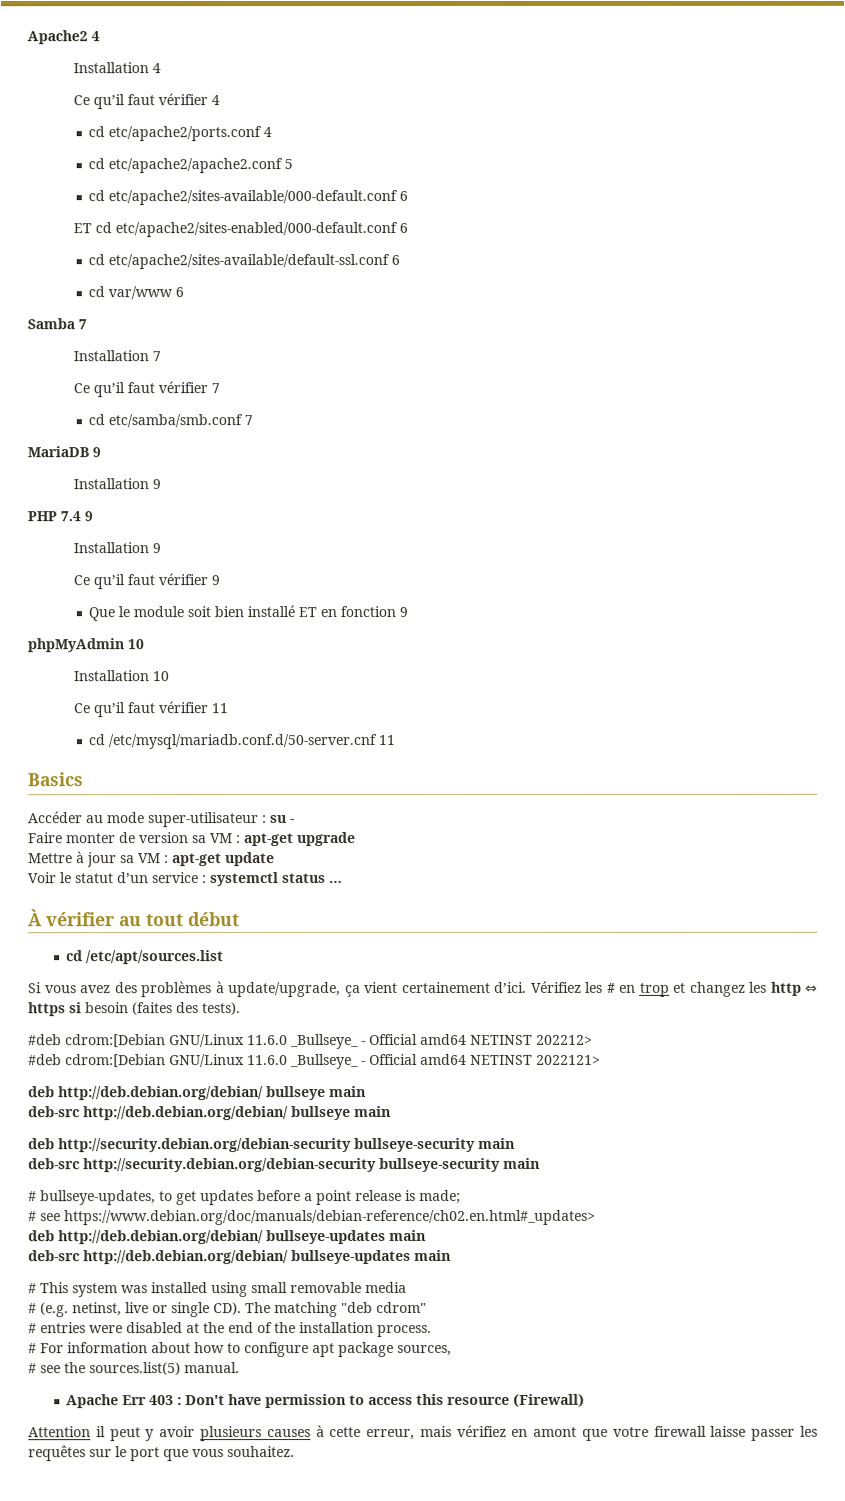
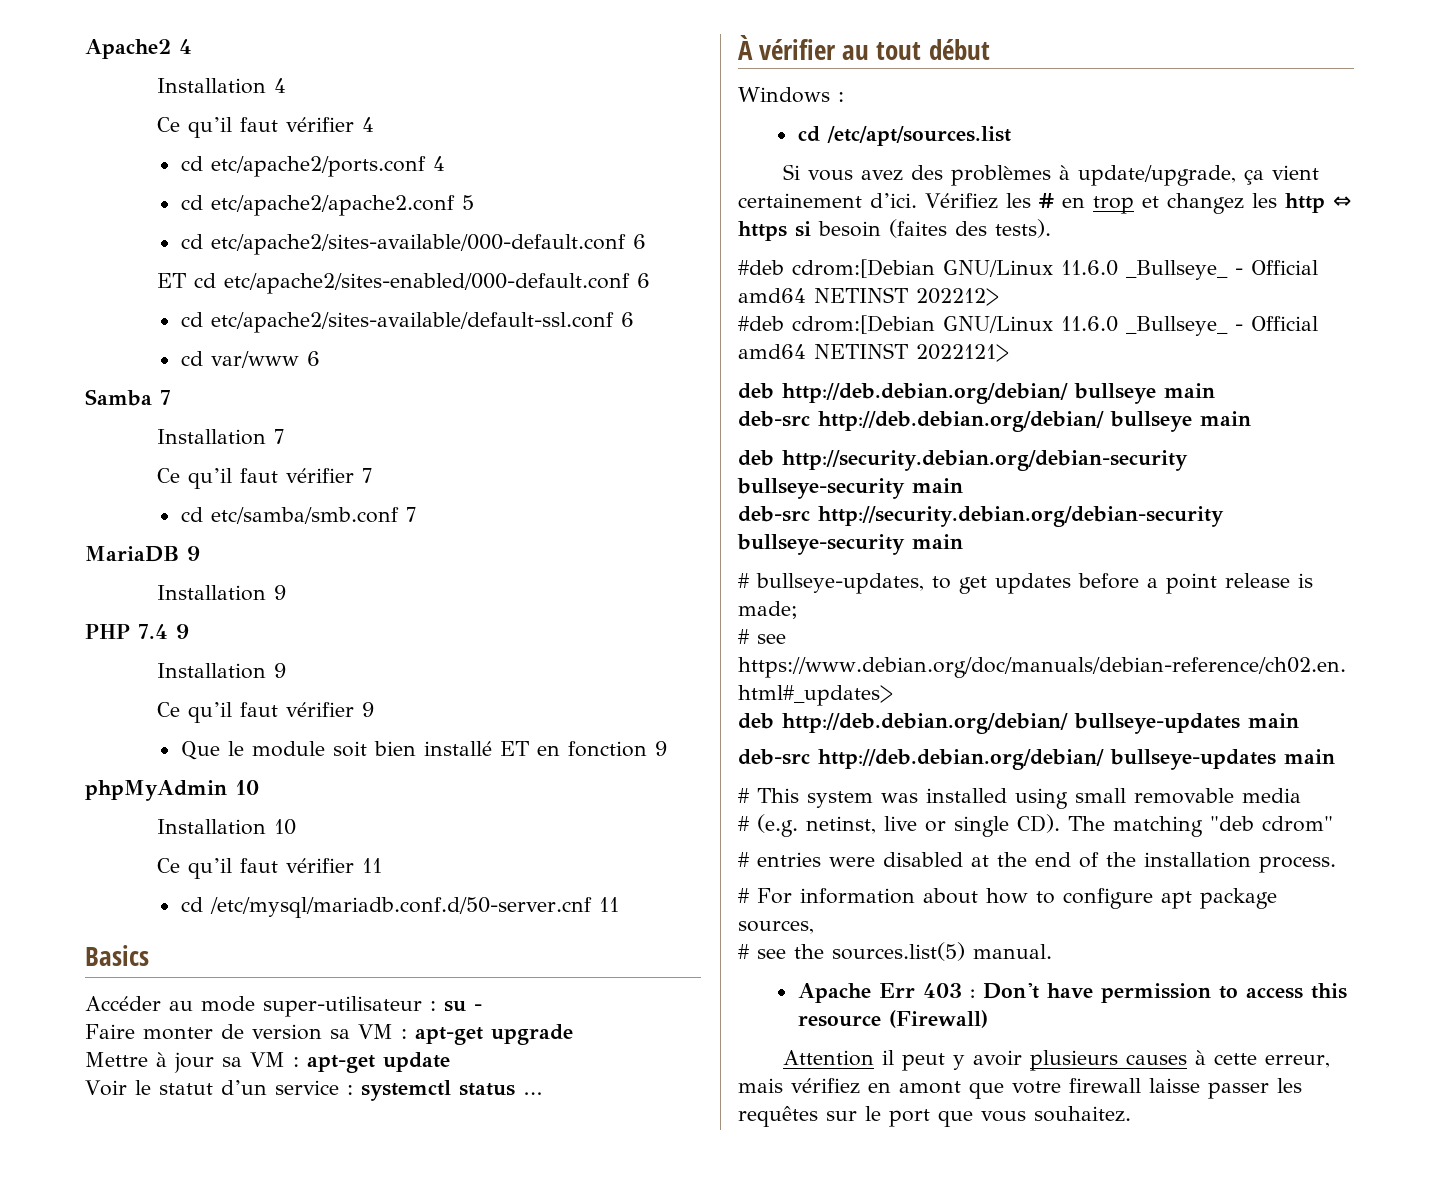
+ Windows :

